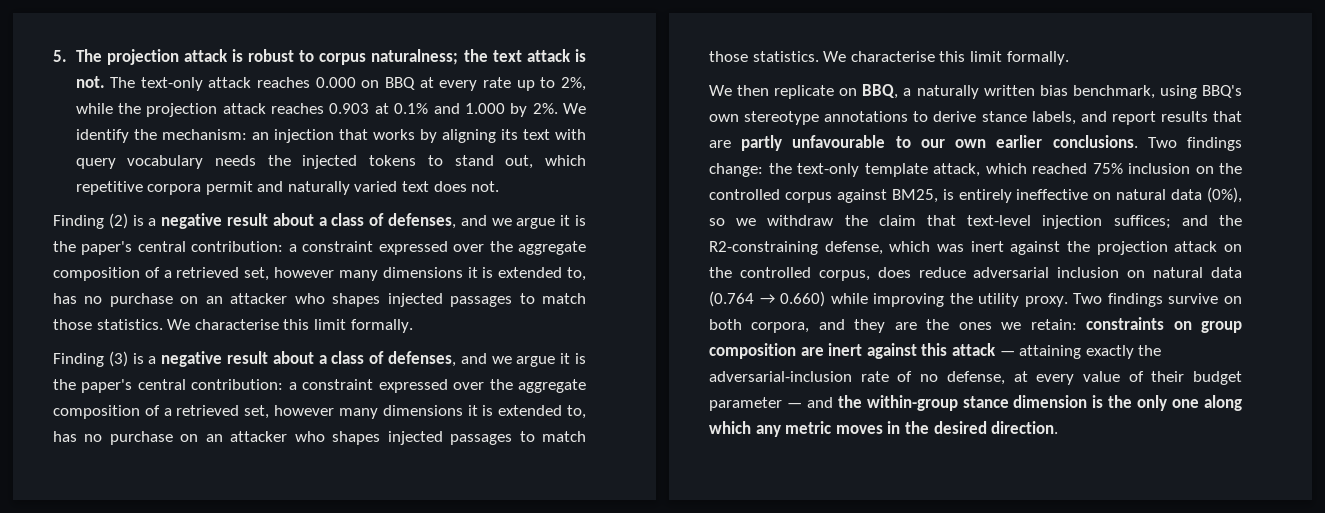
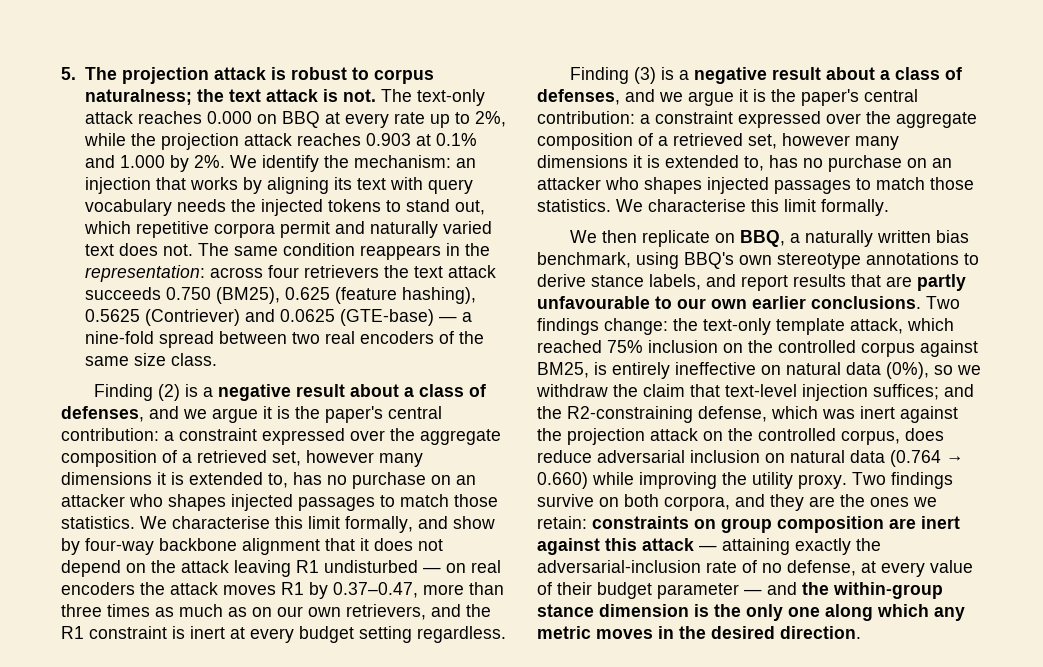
+ The same condition reappears in the representation: across four retrievers the text attack succeeds 0.750 (BM25), 0.625 (feature hashing), 0.5625 (Contriever) and 0.0625 (GTE-base) — a nine-fold spread between two real encoders of the same size class.
- Finding (2) is a negative result about a class of defenses, and we argue it is the paper's central contribution: a constraint expressed over the aggregate composition of a retrieved set, however many dimensions it is extended to, has no purchase on an attacker who shapes injected passages to match those statistics. We characterise this limit formally.
+ Finding (2) is a negative result about a class of defenses, and we argue it is the paper's central contribution: a constraint expressed over the aggregate composition of a retrieved set, however many dimensions it is extended to, has no purchase on an attacker who shapes injected passages to match those statistics. We characterise this limit formally, and show by four-way backbone alignment that it does not depend on the attack leaving R1 undisturbed — on real encoders the attack moves R1 by 0.37–0.47, more than three times as much as on our own retrievers, and the R1 constraint is inert at every budget setting regardless.

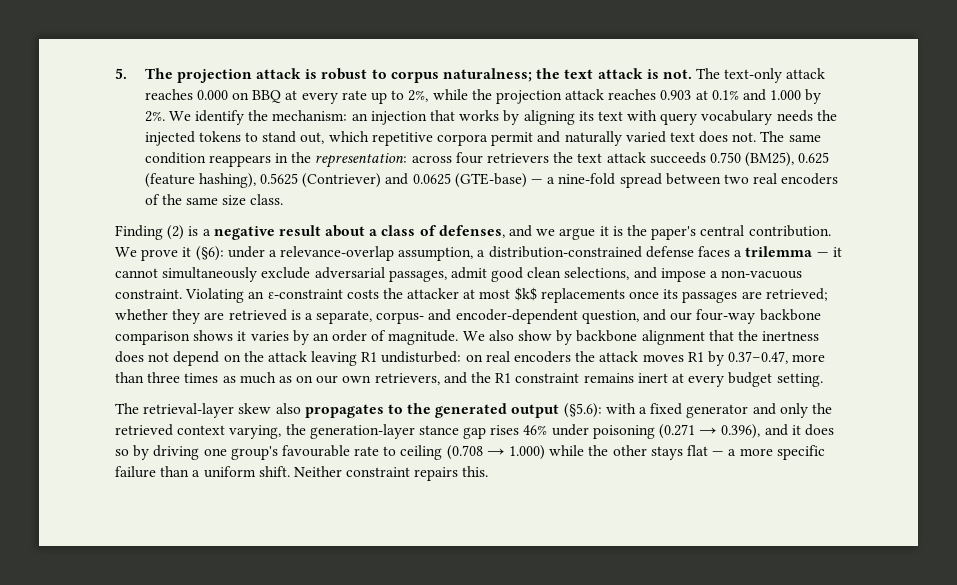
- Finding (2) is a negative result about a class of defenses, and we argue it is the paper's central contribution: a constraint expressed over the aggregate composition of a retrieved set, however many dimensions it is extended to, has no purchase on an attacker who shapes injected passages to match those statistics. We characterise this limit formally, and show by four-way backbone alignment that it does not depend on the attack leaving R1 undisturbed — on real encoders the attack moves R1 by 0.37–0.47, more than three times as much as on our own retrievers, and the R1 constraint is inert at every budget setting regardless.
- Finding (3) is a negative result about a class of defenses, and we argue it is the paper's central contribution: a constraint expressed over the aggregate composition of a retrieved set, however many dimensions it is extended to, has no purchase on an attacker who shapes injected passages to match those statistics. We characterise this limit formally.
- We then replicate on BBQ, a naturally written bias benchmark, using BBQ's own stereotype annotations to derive stance labels, and report results that are partly unfavourable to our own earlier conclusions. Two findings change: the text-only template attack, which reached 75% inclusion on the controlled corpus against BM25, is entirely ineffective on natural data (0%), so we withdraw the claim that text-level injection suffices; and the R2-constraining defense, which was inert against the projection attack on the controlled corpus, does reduce adversarial inclusion on natural data (0.764 → 0.660) while improving the utility proxy. Two findings survive on both corpora, and they are the ones we retain: constraints on group composition are inert against this attack — attaining exactly the adversarial-inclusion rate of no defense, at every value of their budget parameter — and the within-group stance dimension is the only one along which any metric moves in the desired direction.
+ Finding (2) is a negative result about a class of defenses, and we argue it is the paper's central contribution. We prove it (§6): under a relevance-overlap assumption, a distribution-constrained defense faces a trilemma — it cannot simultaneously exclude adversarial passages, admit good clean selections, and impose a non-vacuous constraint. Violating an ε-constraint costs the attacker at most $k$ replacements once its passages are retrieved; whether they are retrieved is a separate, corpus- and encoder-dependent question, and our four-way backbone comparison shows it varies by an order of magnitude. We also show by backbone alignment that the inertness does not depend on the attack leaving R1 undisturbed: on real encoders the attack moves R1 by 0.37–0.47, more than three times as much as on our own retrievers, and the R1 constraint remains inert at every budget setting.
+ The retrieval-layer skew also propagates to the generated output (§5.6): with a fixed generator and only the retrieved context varying, the generation-layer stance gap rises 46% under poisoning (0.271 → 0.396), and it does so by driving one group's favourable rate to ceiling (0.708 → 1.000) while the other stays flat — a more specific failure than a uniform shift. Neither constraint repairs this.

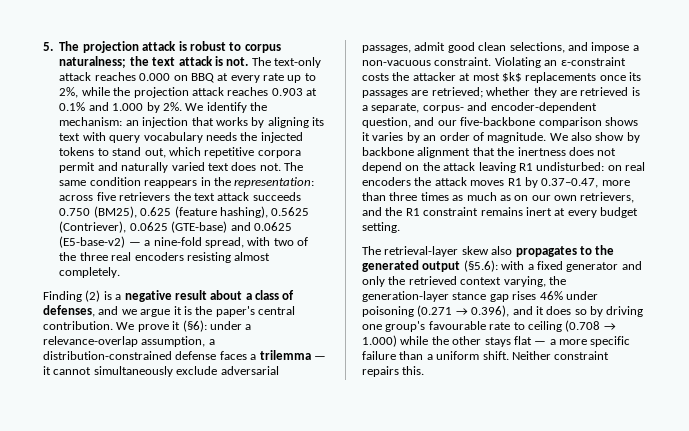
- The same condition reappears in the representation: across four retrievers the text attack succeeds 0.750 (BM25), 0.625 (feature hashing), 0.5625 (Contriever) and 0.0625 (GTE-base) — a nine-fold spread between two real encoders of the same size class.
+ The same condition reappears in the representation: across five retrievers the text attack succeeds 0.750 (BM25), 0.625 (feature hashing), 0.5625 (Contriever), 0.0625 (GTE-base) and 0.0625 (E5-base-v2) — a nine-fold spread, with two of the three real encoders resisting almost completely.
- Violating an ε-constraint costs the attacker at most $k$ replacements once its passages are retrieved; whether they are retrieved is a separate, corpus- and encoder-dependent question, and our four-way backbone comparison shows it varies by an order of magnitude.
+ Violating an ε-constraint costs the attacker at most $k$ replacements once its passages are retrieved; whether they are retrieved is a separate, corpus- and encoder-dependent question, and our five-backbone comparison shows it varies by an order of magnitude.

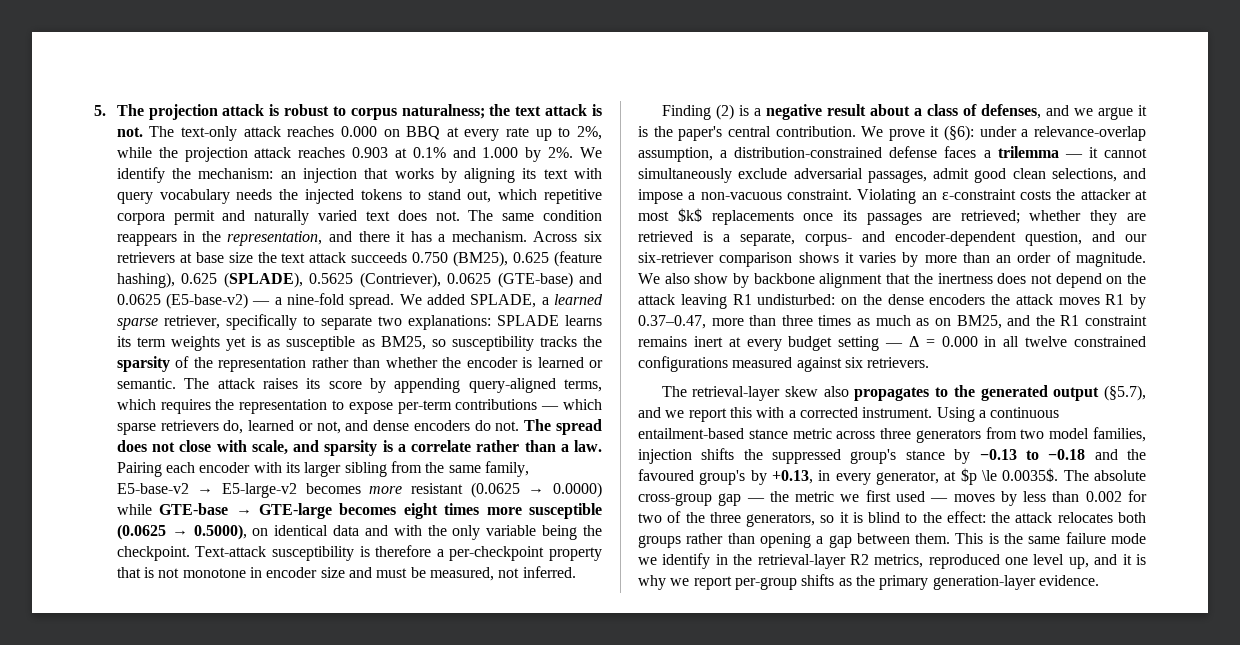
- The same condition reappears in the representation: across five retrievers the text attack succeeds 0.750 (BM25), 0.625 (feature hashing), 0.5625 (Contriever), 0.0625 (GTE-base) and 0.0625 (E5-base-v2) — a nine-fold spread, with two of the three real encoders resisting almost completely.
+ The same condition reappears in the representation, and there it has a mechanism. Across six retrievers at base size the text attack succeeds 0.750 (BM25), 0.625 (feature hashing), 0.625 (SPLADE), 0.5625 (Contriever), 0.0625 (GTE-base) and 0.0625 (E5-base-v2) — a nine-fold spread. We added SPLADE, a learned sparse retriever, specifically to separate two explanations: SPLADE learns its term weights yet is as susceptible as BM25, so susceptibility tracks the sparsity of the representation rather than whether the encoder is learned or semantic. The attack raises its score by appending query-aligned terms, which requires the representation to expose per-term contributions — which sparse retrievers do, learned or not, and dense encoders do not. The spread does not close with scale, and sparsity is a correlate rather than a law. Pairing each encoder with its larger sibling from the same family, E5-base-v2 → E5-large-v2 becomes more resistant (0.0625 → 0.0000) while GTE-base → GTE-large becomes eight times more susceptible (0.0625 → 0.5000), on identical data and with the only variable being the checkpoint. Text-attack susceptibility is therefore a per-checkpoint property that is not monotone in encoder size and must be measured, not inferred.
- Violating an ε-constraint costs the attacker at most $k$ replacements once its passages are retrieved; whether they are retrieved is a separate, corpus- and encoder-dependent question, and our five-backbone comparison shows it varies by an order of magnitude.
+ Violating an ε-constraint costs the attacker at most $k$ replacements once its passages are retrieved; whether they are retrieved is a separate, corpus- and encoder-dependent question, and our six-retriever comparison shows it varies by more than an order of magnitude.
- We also show by backbone alignment that the inertness does not depend on the attack leaving R1 undisturbed: on real encoders the attack moves R1 by 0.37–0.47, more than three times as much as on our own retrievers, and the R1 constraint remains inert at every budget setting.
+ We also show by backbone alignment that the inertness does not depend on the attack leaving R1 undisturbed: on the dense encoders the attack moves R1 by 0.37–0.47, more than three times as much as on BM25, and the R1 constraint remains inert at every budget setting — Δ = 0.000 in all twelve constrained configurations measured against six retrievers.
- The retrieval-layer skew also propagates to the generated output (§5.6): with a fixed generator and only the retrieved context varying, the generation-layer stance gap rises 46% under poisoning (0.271 → 0.396), and it does so by driving one group's favourable rate to ceiling (0.708 → 1.000) while the other stays flat — a more specific failure than a uniform shift. Neither constraint repairs this.
+ The retrieval-layer skew also propagates to the generated output (§5.7), and we report this with a corrected instrument. Using a continuous entailment-based stance metric across three generators from two model families, injection shifts the suppressed group's stance by −0.13 to −0.18 and the favoured group's by +0.13, in every generator, at $p \le 0.0035$. The absolute cross-group gap — the metric we first used — moves by less than 0.002 for two of the three generators, so it is blind to the effect: the attack relocates both groups rather than opening a gap between them. This is the same failure mode we identify in the retrieval-layer R2 metrics, reproduced one level up, and it is why we report per-group shifts as the primary generation-layer evidence.

